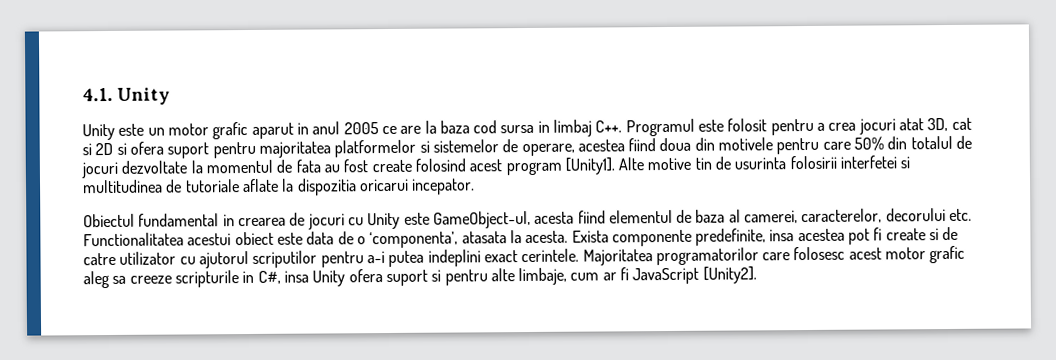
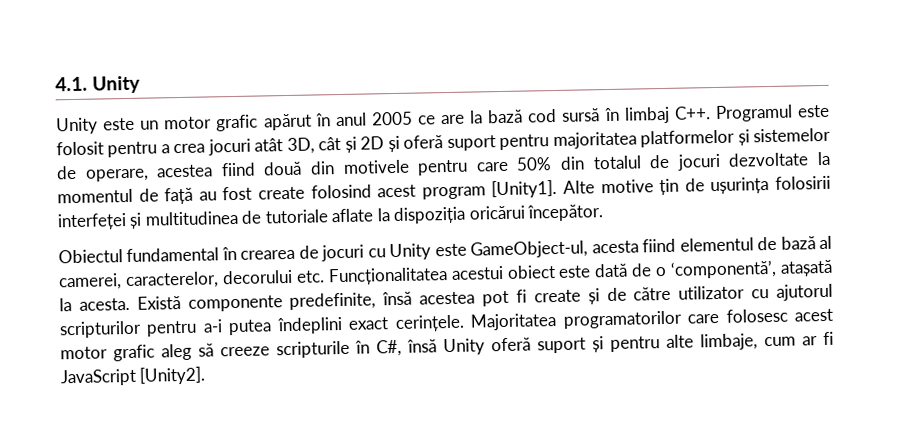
- Unity este un motor grafic aparut in anul 2005 ce are la baza cod sursa in limbaj C++. Programul este folosit pentru a crea jocuri atat 3D, cat si 2D si ofera suport pentru majoritatea platformelor si sistemelor de operare, acestea fiind doua din motivele pentru care 50% din totalul de jocuri dezvoltate la momentul de fata au fost create folosind acest program [Unity1].
+ Unity este un motor grafic apărut în anul 2005 ce are la bază cod sursă în limbaj C++. Programul este folosit pentru a crea jocuri atât 3D, cât și 2D și oferă suport pentru majoritatea platformelor și sistemelor de operare, acestea fiind două din motivele pentru care 50% din totalul de jocuri dezvoltate la momentul de față au fost create folosind acest program [Unity1].
- Alte motive tin de usurinta folosirii interfetei si multitudinea de tutoriale aflate la dispozitia oricarui incepator.
+ Alte motive țin de ușurința folosirii interfeței și multitudinea de tutoriale aflate la dispoziția oricărui începător.
- Obiectul fundamental in crearea de jocuri cu Unity este GameObject-ul, acesta fiind elementul de baza al camerei, caracterelor, decorului etc. Functionalitatea acestui obiect este data de o ‘componenta’, atasata la acesta.
+ Obiectul fundamental în crearea de jocuri cu Unity este GameObject-ul, acesta fiind elementul de bază al camerei, caracterelor, decorului etc. Funcționalitatea acestui obiect este dată de o ‘componentă’, atașată la acesta.
- Exista componente predefinite, insa acestea pot fi create si de catre utilizator cu ajutorul scriputilor pentru a-i putea indeplini exact cerintele.
+ Există componente predefinite, însă acestea pot fi create și de către utilizator cu ajutorul scripturilor pentru a-i putea îndeplini exact cerințele.
- Majoritatea programatorilor care folosesc acest motor grafic aleg sa creeze scripturile in C#, insa Unity ofera suport si pentru alte limbaje, cum ar fi JavaScript [Unity2].
+ Majoritatea programatorilor care folosesc acest motor grafic aleg să creeze scripturile în C#, însă Unity oferă suport și pentru alte limbaje, cum ar fi JavaScript [Unity2].

